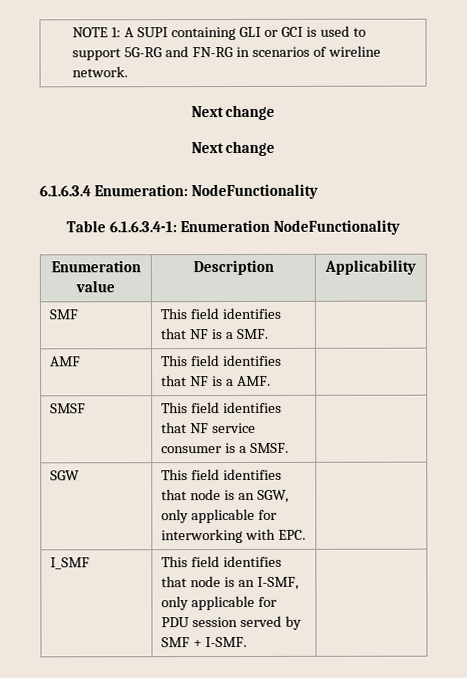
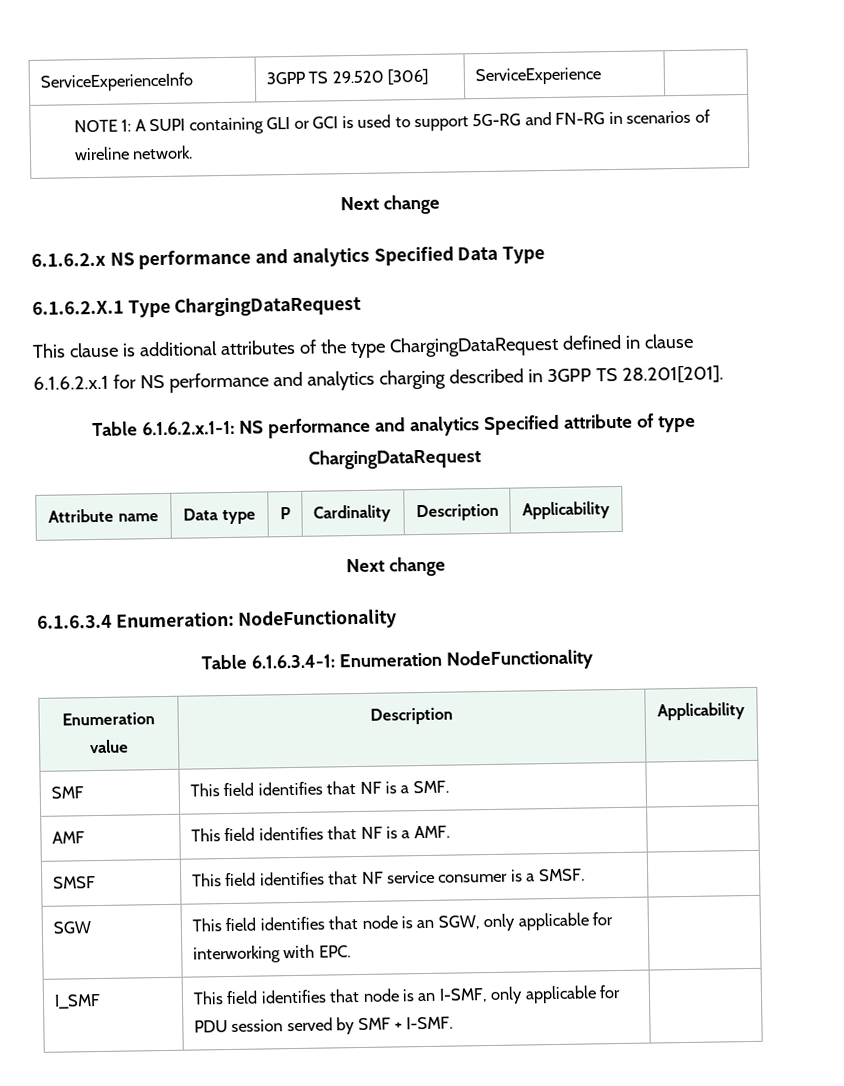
+ ServiceExperienceInfo | 3GPP TS 29.520 [306] | ServiceExperience |
+ 6.1.6.2.x NS performance and analytics Specified Data Type
+ 6.1.6.2.X.1 Type ChargingDataRequest
+ This clause is additional attributes of the type ChargingDataRequest defined in clause 6.1.6.2.x.1 for NS performance and analytics charging described in 3GPP TS 28.201[201].
+ Table 6.1.6.2.x.1-1: NS performance and analytics Specified attribute of type ChargingDataRequest
+ Attribute name | Data type | P | Cardinality | Description | Applicability

